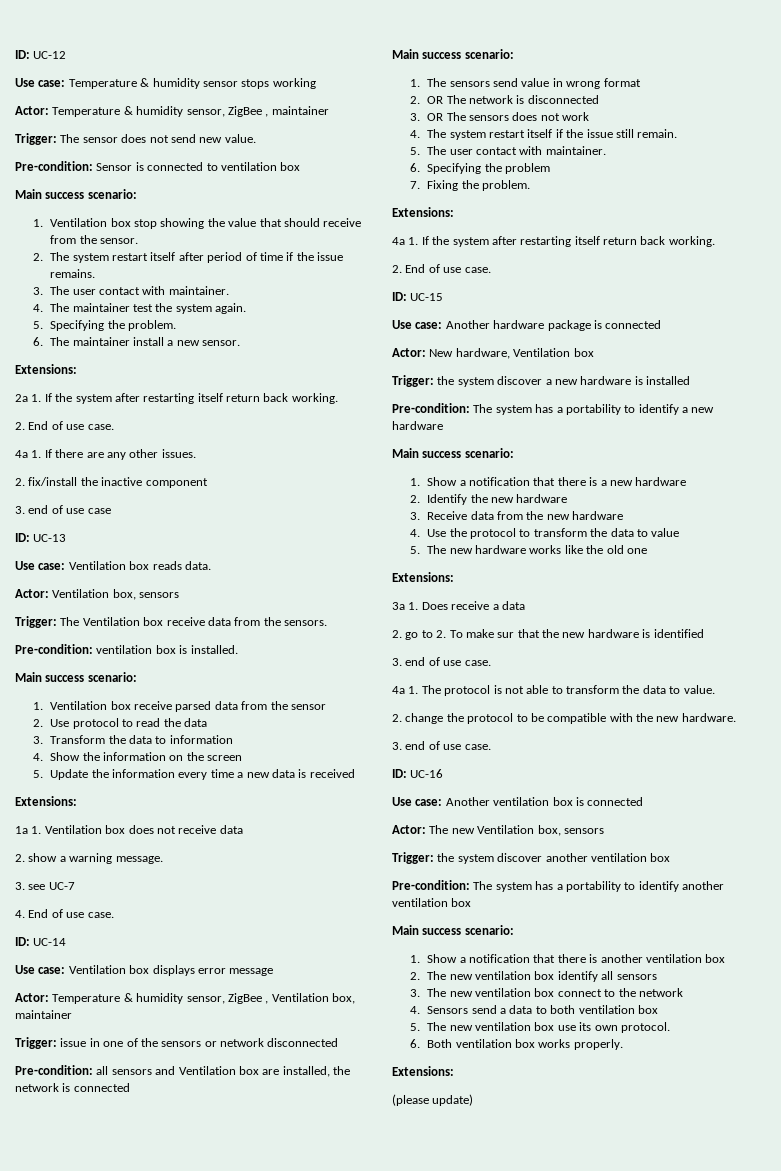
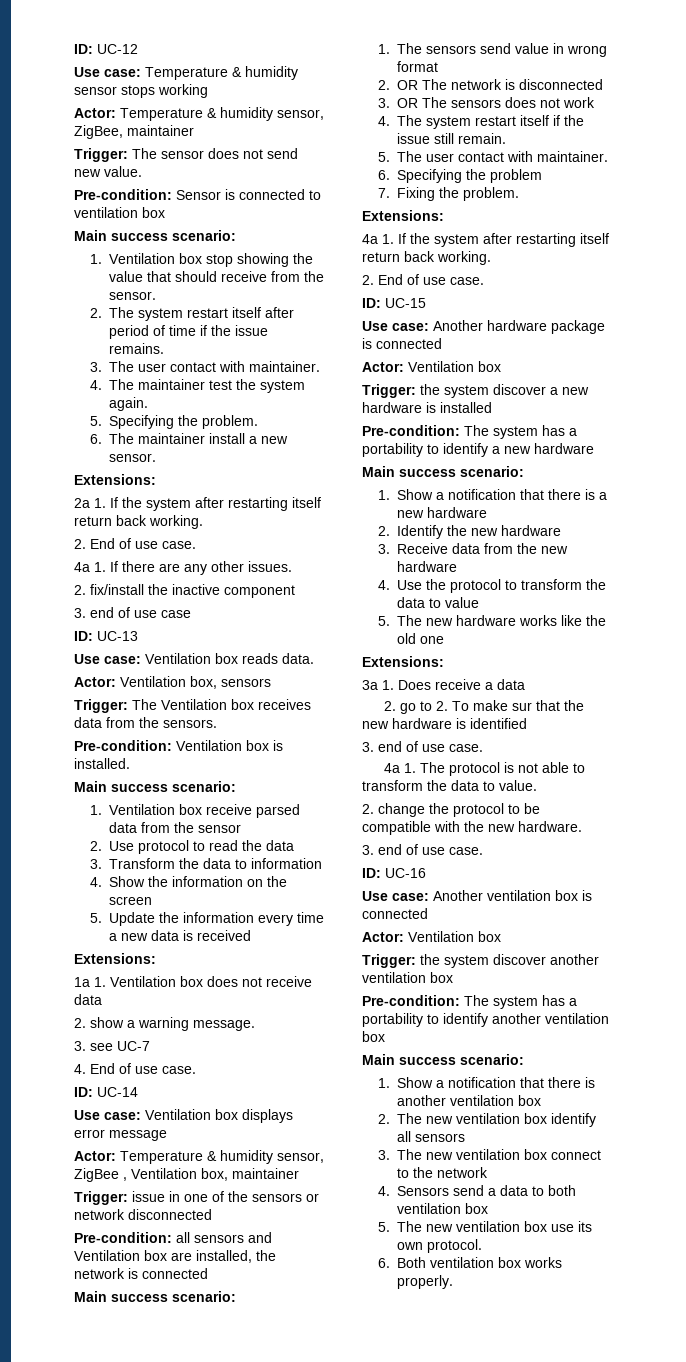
- Actor: Temperature & humidity sensor, ZigBee , maintainer
+ Actor: Temperature & humidity sensor, ZigBee, maintainer
- Trigger: The Ventilation box receive data from the sensors.
+ Trigger: The Ventilation box receives data from the sensors.
- Pre-condition: ventilation box is installed.
+ Pre-condition: Ventilation box is installed.
  Use case: Another hardware package is connected
- Actor: New hardware, Ventilation box
+ Actor: Ventilation box
  Use case: Another ventilation box is connected
- Actor: The new Ventilation box, sensors
+ Actor: Ventilation box
  6. Both ventilation box works properly.
- Extensions:
- (please update)

